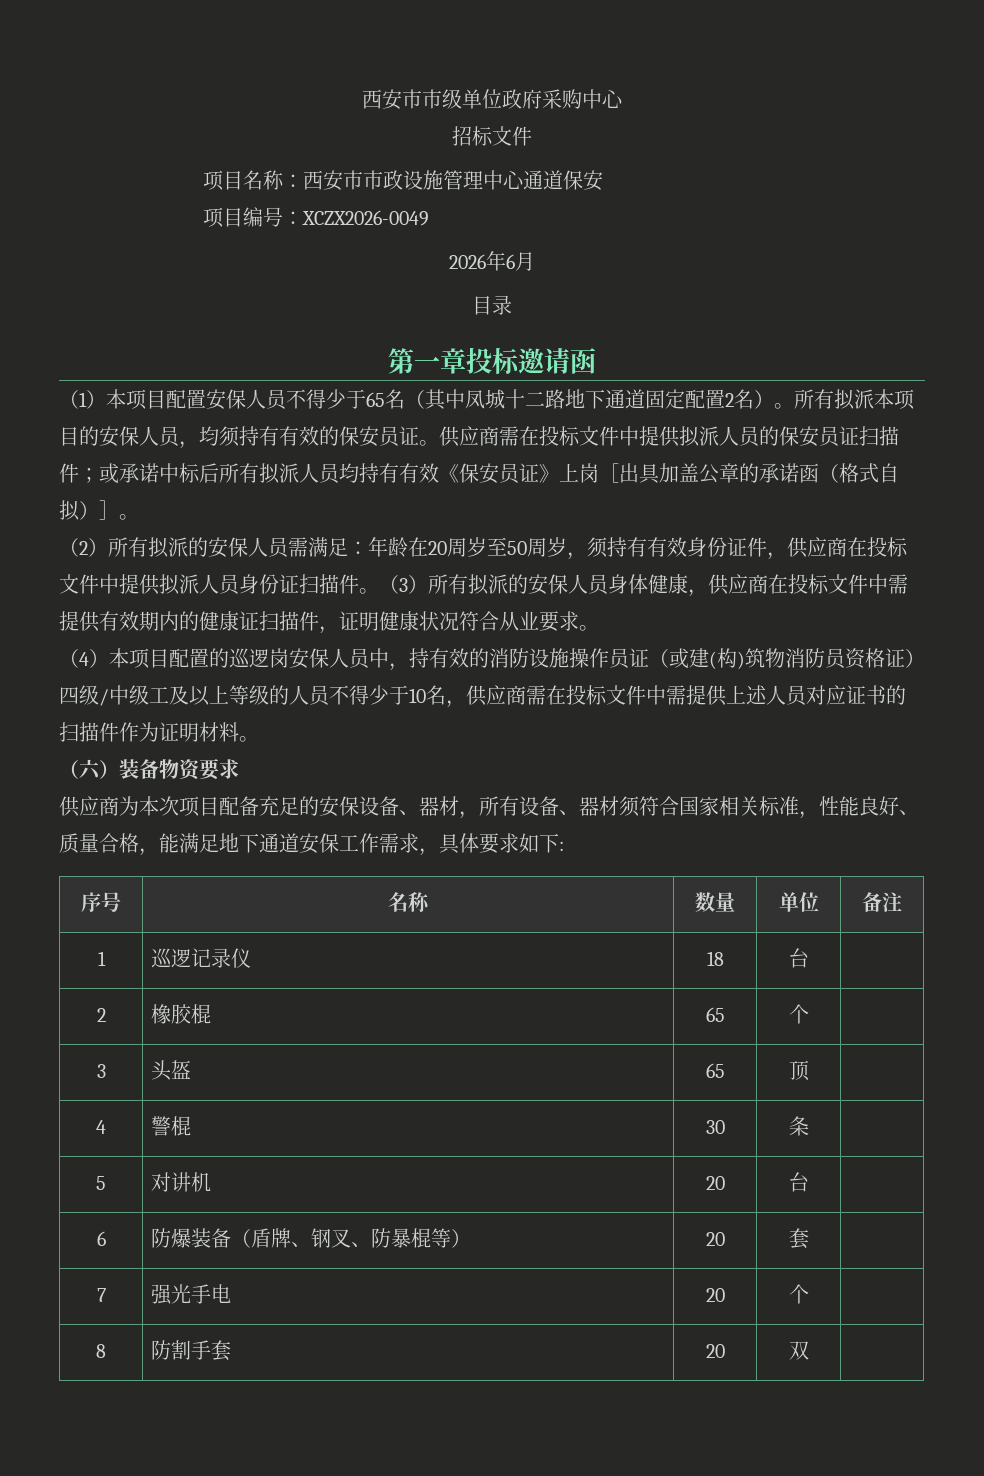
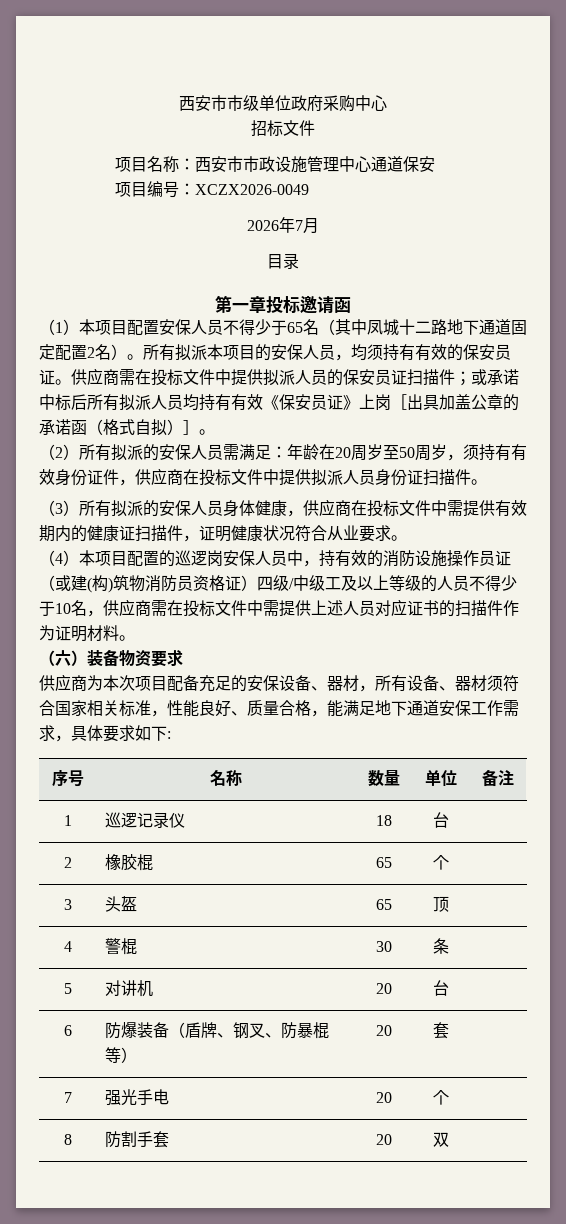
- 2026年6月
+ 2026年7月
- （2）所有拟派的安保人员需满足：年龄在20周岁至50周岁，须持有有效身份证件，供应商在投标文件中提供拟派人员身份证扫描件。（3）所有拟派的安保人员身体健康，供应商在投标文件中需提供有效期内的健康证扫描件，证明健康状况符合从业要求。
+ （2）所有拟派的安保人员需满足：年龄在20周岁至50周岁，须持有有效身份证件，供应商在投标文件中提供拟派人员身份证扫描件。
+ （3）所有拟派的安保人员身体健康，供应商在投标文件中需提供有效期内的健康证扫描件，证明健康状况符合从业要求。

